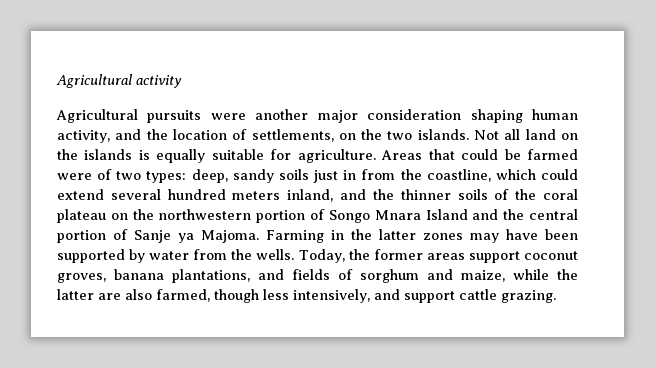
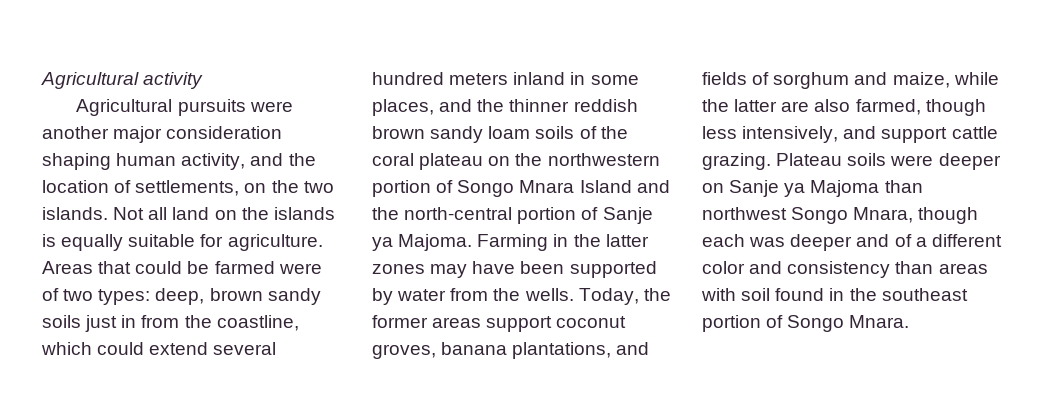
- Areas that could be farmed were of two types: deep, sandy soils just in from the coastline, which could extend several hundred meters inland, and the thinner soils of the coral plateau on the northwestern portion of Songo Mnara Island and the central portion of Sanje ya Majoma.
+ Areas that could be farmed were of two types: deep, brown sandy soils just in from the coastline, which could extend several hundred meters inland in some places, and the thinner reddish brown sandy loam soils of the coral plateau on the northwestern portion of Songo Mnara Island and the north-central portion of Sanje ya Majoma.
+ Plateau soils were deeper on Sanje ya Majoma than northwest Songo Mnara, though each was deeper and of a different color and consistency than areas with soil found in the southeast portion of Songo Mnara.

